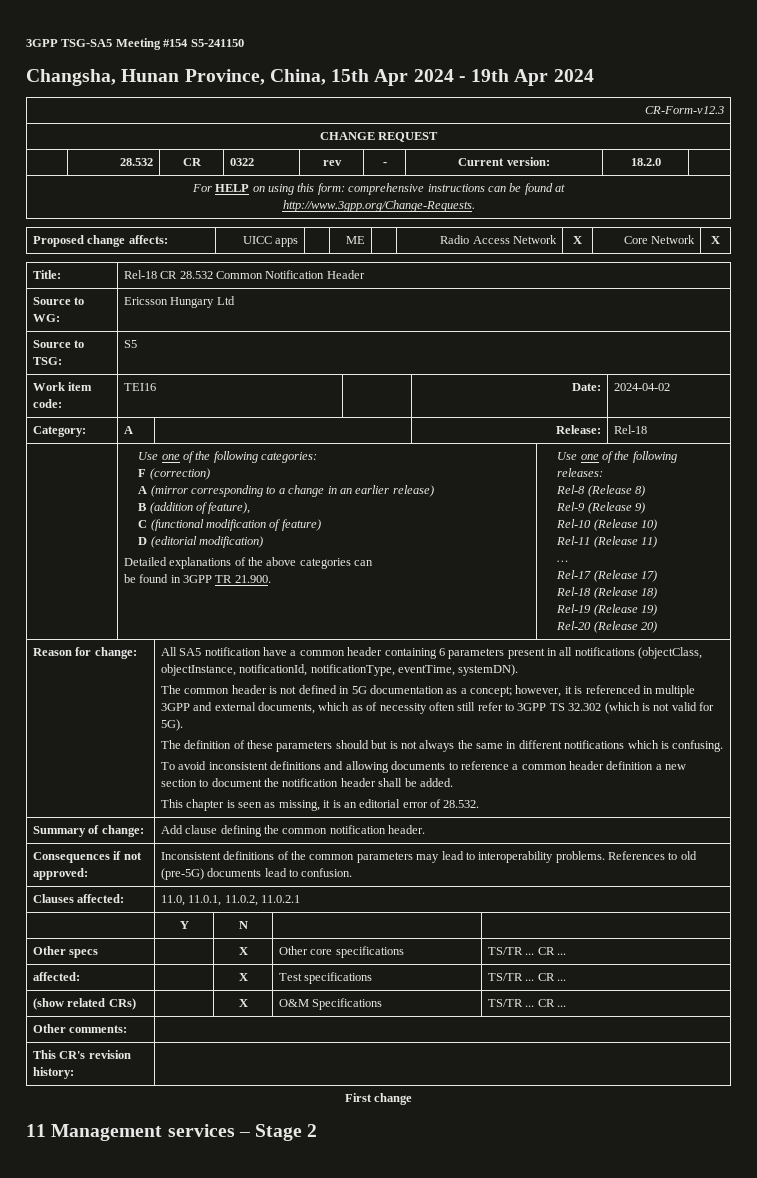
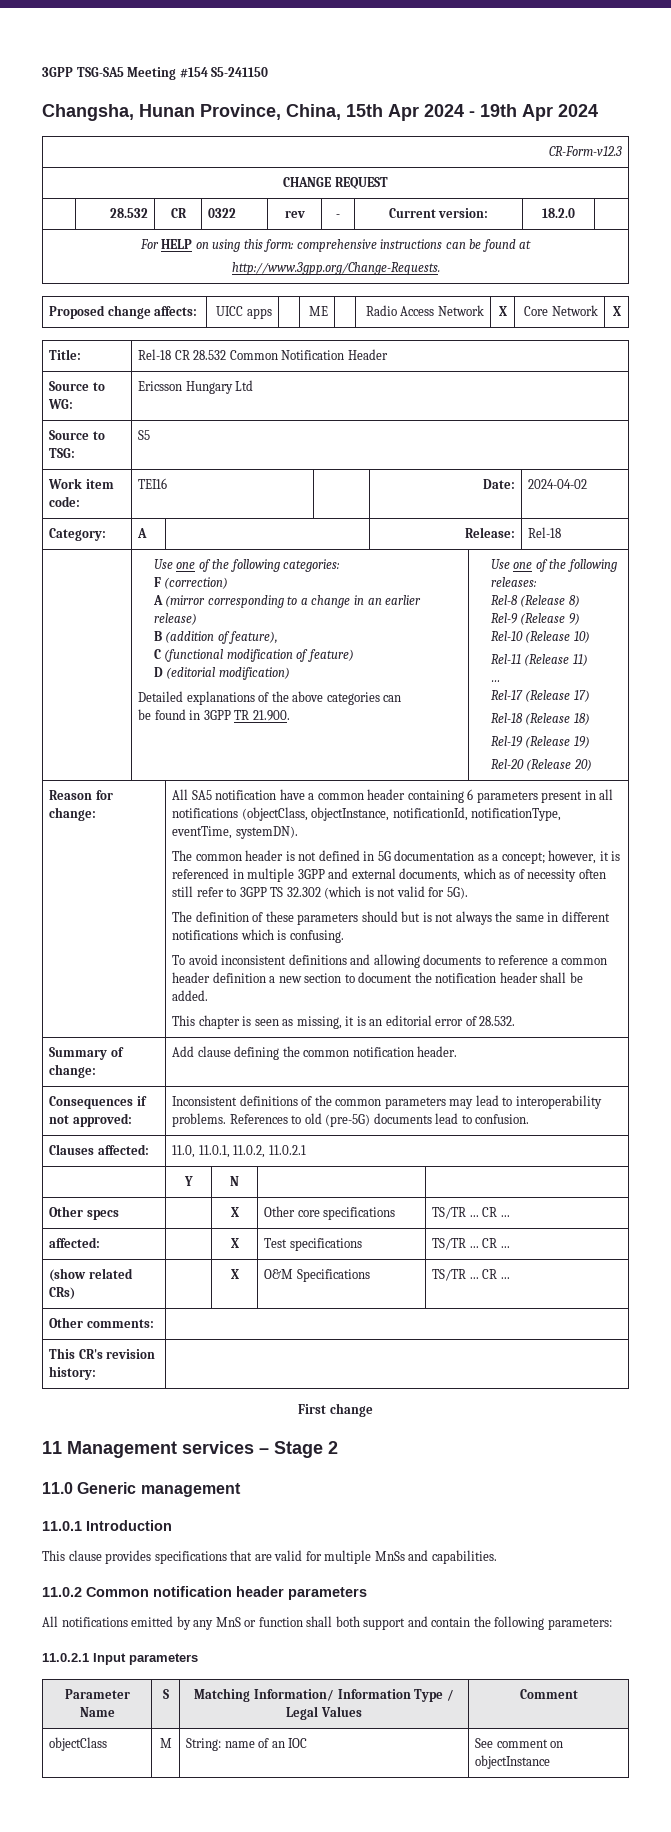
+ 11.0 Generic management
+ 11.0.1 Introduction
+ This clause provides specifications that are valid for multiple MnSs and capabilities.
+ 11.0.2 Common notification header parameters
+ All notifications emitted by any MnS or function shall both support and contain the following parameters:
+ 11.0.2.1 Input parameters
+ Parameter Name | S | Matching Information/ Information Type / Legal Values | Comment
+ objectClass | M | String: name of an IOC | See comment on objectInstance

